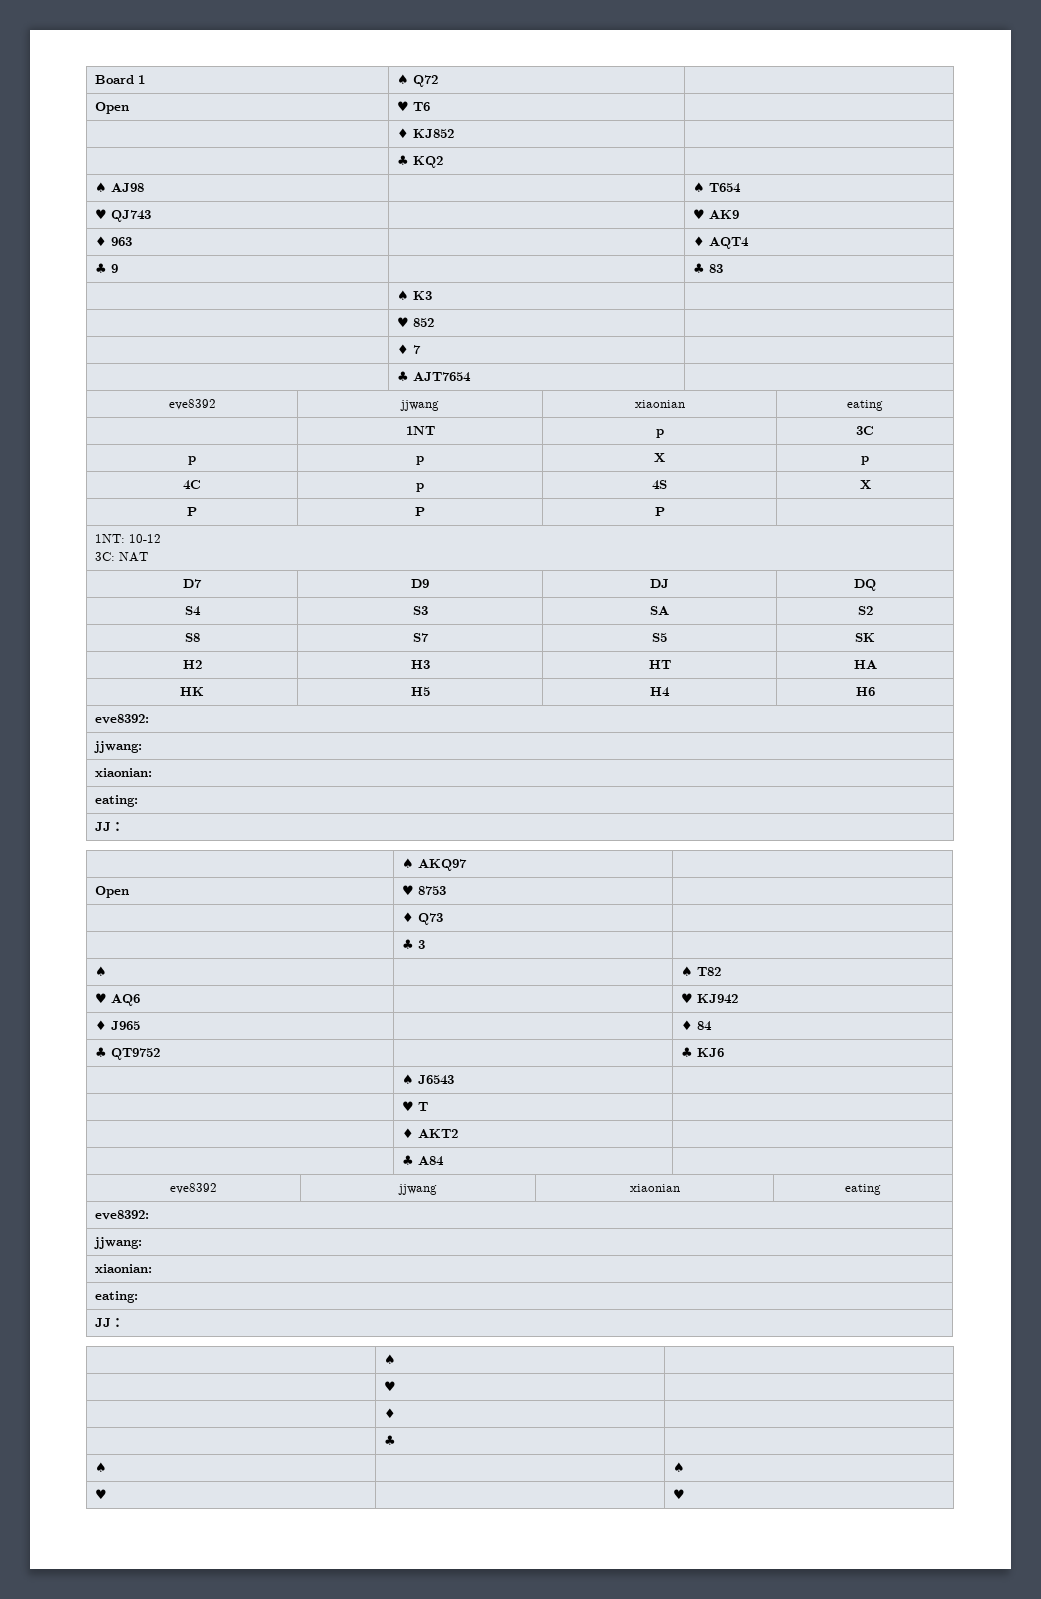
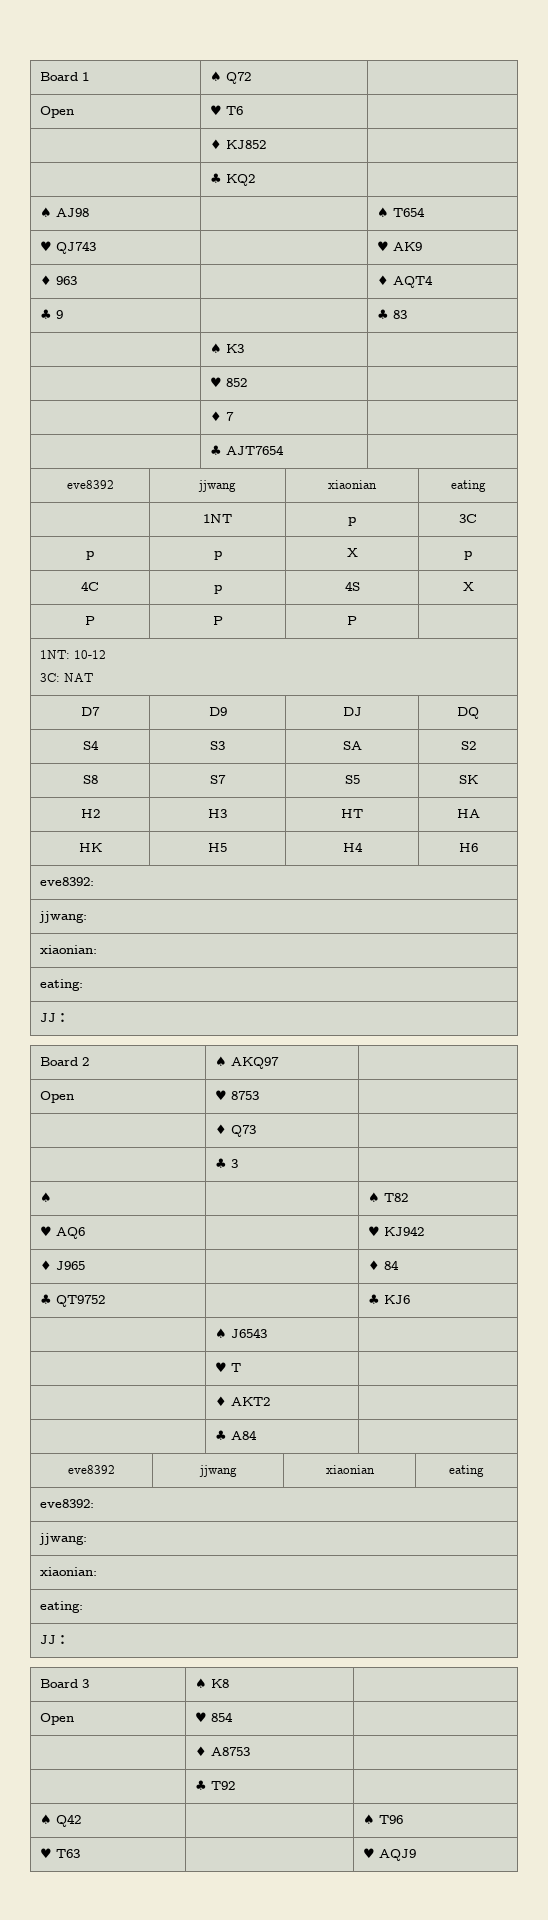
- | ♠ AKQ97 |
+ Board 2 | ♠ AKQ97 |
- | ♠ |
- | ♥ |
- | ♦ |
- | ♣ |
- ♠ | | ♠
- ♥ | | ♥
+ Board 3 | ♠ K8 |
+ Open | ♥ 854 |
+ | ♦ A8753 |
+ | ♣ T92 |
+ ♠ Q42 | | ♠ T96
+ ♥ T63 | | ♥ AQJ9

